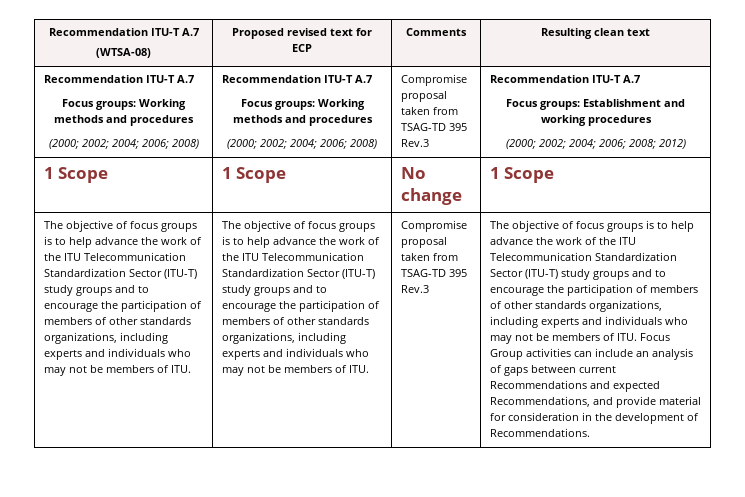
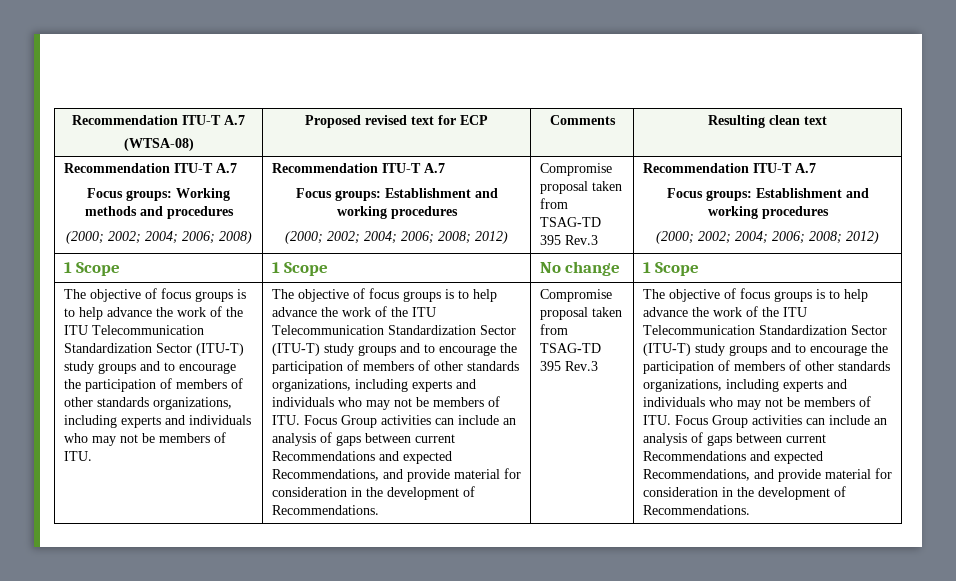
  (2000; 2002; 2004; 2006; 2008) | Recommendation ITU-T A.7
- Focus groups: Working methods and procedures
- (2000; 2002; 2004; 2006; 2008)
+ Focus groups: Establishment and working procedures
+ (2000; 2002; 2004; 2006; 2008; 2012)
- The objective of focus groups is to help advance the work of the ITU Telecommunication Standardization Sector (ITU-T) study groups and to encourage the participation of members of other standards organizations, including experts and individuals who may not be members of ITU. | The objective of focus groups is to help advance the work of the ITU Telecommunication Standardization Sector (ITU-T) study groups and to encourage the participation of members of other standards organizations, including experts and individuals who may not be members of ITU.
+ The objective of focus groups is to help advance the work of the ITU Telecommunication Standardization Sector (ITU-T) study groups and to encourage the participation of members of other standards organizations, including experts and individuals who may not be members of ITU. | The objective of focus groups is to help advance the work of the ITU Telecommunication Standardization Sector (ITU-T) study groups and to encourage the participation of members of other standards organizations, including experts and individuals who may not be members of ITU. Focus Group activities can include an analysis of gaps between current Recommendations and expected Recommendations, and provide material for consideration in the development of Recommendations.

